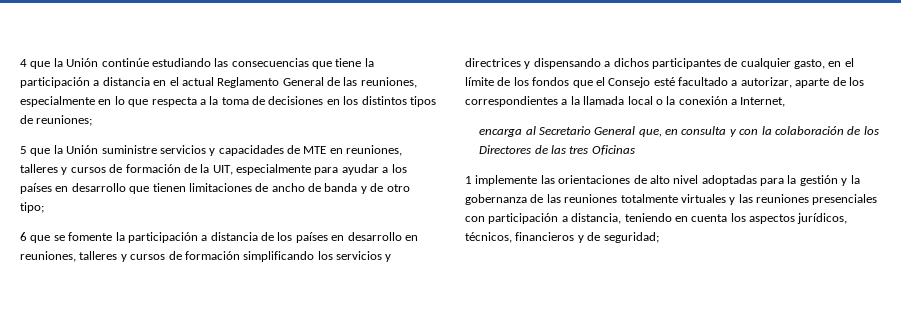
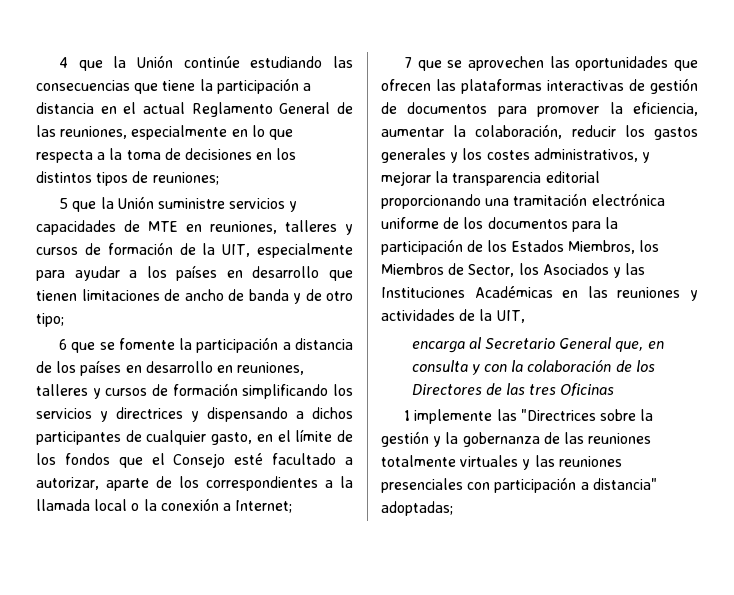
- 6 que se fomente la participación a distancia de los países en desarrollo en reuniones, talleres y cursos de formación simplificando los servicios y directrices y dispensando a dichos participantes de cualquier gasto, en el límite de los fondos que el Consejo esté facultado a autorizar, aparte de los correspondientes a la llamada local o la conexión a Internet,
+ 6 que se fomente la participación a distancia de los países en desarrollo en reuniones, talleres y cursos de formación simplificando los servicios y directrices y dispensando a dichos participantes de cualquier gasto, en el límite de los fondos que el Consejo esté facultado a autorizar, aparte de los correspondientes a la llamada local o la conexión a Internet;
+ 7 que se aprovechen las oportunidades que ofrecen las plataformas interactivas de gestión de documentos para promover la eficiencia, aumentar la colaboración, reducir los gastos generales y los costes administrativos, y mejorar la transparencia editorial proporcionando una tramitación electrónica uniforme de los documentos para la participación de los Estados Miembros, los Miembros de Sector, los Asociados y las Instituciones Académicas en las reuniones y actividades de la UIT,
- 1 implemente las orientaciones de alto nivel adoptadas para la gestión y la gobernanza de las reuniones totalmente virtuales y las reuniones presenciales con participación a distancia, teniendo en cuenta los aspectos jurídicos, técnicos, financieros y de seguridad;
+ 1 implemente las "Directrices sobre la gestión y la gobernanza de las reuniones totalmente virtuales y las reuniones presenciales con participación a distancia" adoptadas;

